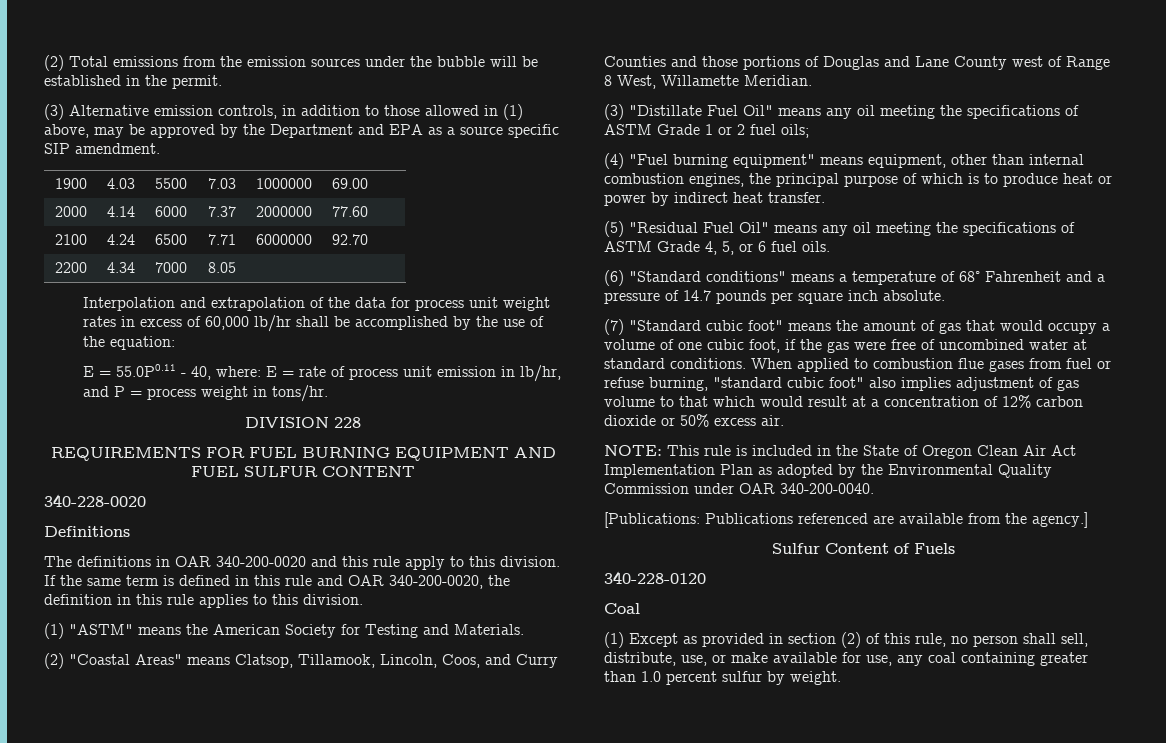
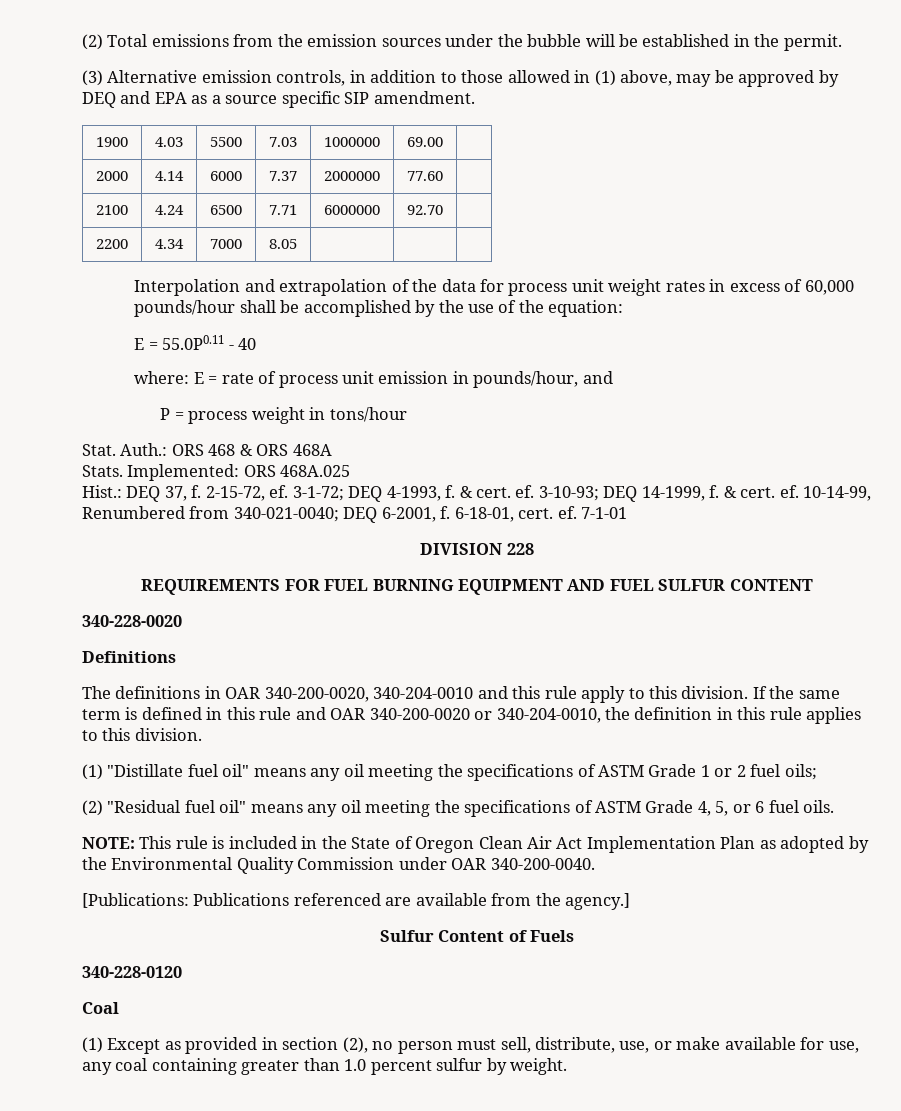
- (3) Alternative emission controls, in addition to those allowed in (1) above, may be approved by the Department and EPA as a source specific SIP amendment.
+ (3) Alternative emission controls, in addition to those allowed in (1) above, may be approved by DEQ and EPA as a source specific SIP amendment.
- Interpolation and extrapolation of the data for process unit weight rates in excess of 60,000 lb/hr shall be accomplished by the use of the equation:
+ Interpolation and extrapolation of the data for process unit weight rates in excess of 60,000 pounds/hour shall be accomplished by the use of the equation:
- E = 55.0P0.11 - 40, where: E = rate of process unit emission in lb/hr, and P = process weight in tons/hr.
+ E = 55.0P0.11 - 40
+ where: E = rate of process unit emission in pounds/hour, and
+ P = process weight in tons/hour
+ Stat. Auth.: ORS 468 & ORS 468A
+ Stats. Implemented: ORS 468A.025
+ Hist.: DEQ 37, f. 2-15-72, ef. 3-1-72; DEQ 4-1993, f. & cert. ef. 3-10-93; DEQ 14-1999, f. & cert. ef. 10-14-99, Renumbered from 340-021-0040; DEQ 6-2001, f. 6-18-01, cert. ef. 7-1-01
- The definitions in OAR 340-200-0020 and this rule apply to this division.
+ The definitions in OAR 340-200-0020, 340-204-0010 and this rule apply to this division.
- If the same term is defined in this rule and OAR 340-200-0020, the definition in this rule applies to this division.
+ If the same term is defined in this rule and OAR 340-200-0020 or 340-204-0010, the definition in this rule applies to this division.
- (1) "ASTM" means the American Society for Testing and Materials.
- (2) "Coastal Areas" means Clatsop, Tillamook, Lincoln, Coos, and Curry Counties and those portions of Douglas and Lane County west of Range 8 West, Willamette Meridian.
- (3) "Distillate Fuel Oil" means any oil meeting the specifications of ASTM Grade 1 or 2 fuel oils;
+ (1) "Distillate fuel oil" means any oil meeting the specifications of ASTM Grade 1 or 2 fuel oils;
- (4) "Fuel burning equipment" means equipment, other than internal combustion engines, the principal purpose of which is to produce heat or power by indirect heat transfer.
- (5) "Residual Fuel Oil" means any oil meeting the specifications of ASTM Grade 4, 5, or 6 fuel oils.
+ (2) "Residual fuel oil" means any oil meeting the specifications of ASTM Grade 4, 5, or 6 fuel oils.
- (6) "Standard conditions" means a temperature of 68° Fahrenheit and a pressure of 14.7 pounds per square inch absolute.
- (7) "Standard cubic foot" means the amount of gas that would occupy a volume of one cubic foot, if the gas were free of uncombined water at standard conditions. When applied to combustion flue gases from fuel or refuse burning, "standard cubic foot" also implies adjustment of gas volume to that which would result at a concentration of 12% carbon dioxide or 50% excess air.
- (1) Except as provided in section (2) of this rule, no person shall sell, distribute, use, or make available for use, any coal containing greater than 1.0 percent sulfur by weight.
+ (1) Except as provided in section (2), no person must sell, distribute, use, or make available for use, any coal containing greater than 1.0 percent sulfur by weight.

